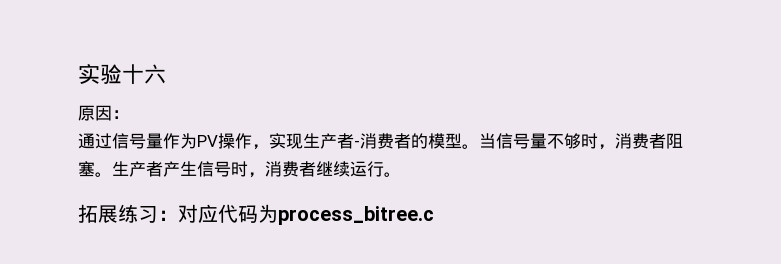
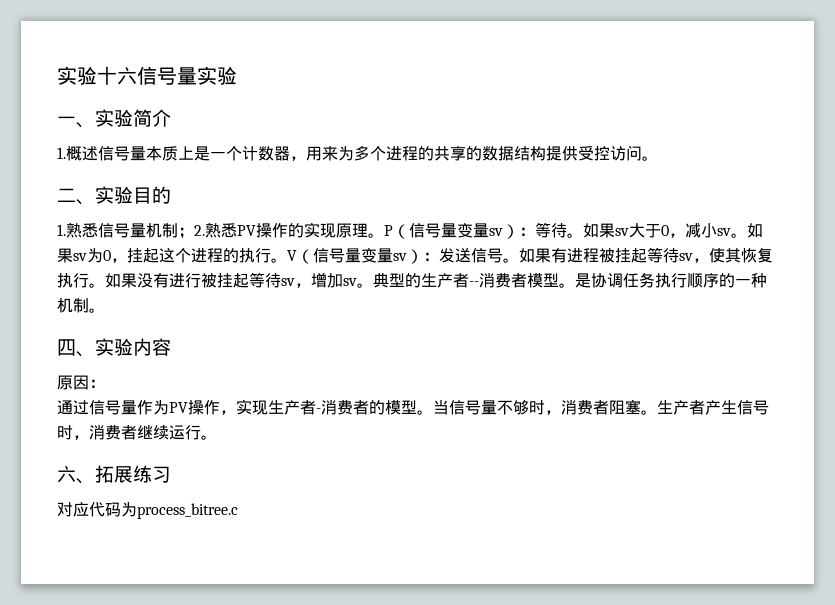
- 实验十六
+ 实验十六信号量实验
+ 一、实验简介
+ 1.概述信号量本质上是一个计数器，用来为多个进程的共享的数据结构提供受控访问。
+ 二、实验目的
+ 1.熟悉信号量机制；2.熟悉PV操作的实现原理。P（信号量变量sv）：等待。如果sv大于0，减小sv。如果sv为0，挂起这个进程的执行。V（信号量变量sv）：发送信号。如果有进程被挂起等待sv，使其恢复执行。如果没有进行被挂起等待sv，增加sv。典型的生产者--消费者模型。是协调任务执行顺序的一种机制。
+ 四、实验内容
- 拓展练习：对应代码为process_bitree.c
+ 六、拓展练习
+ 对应代码为process_bitree.c

